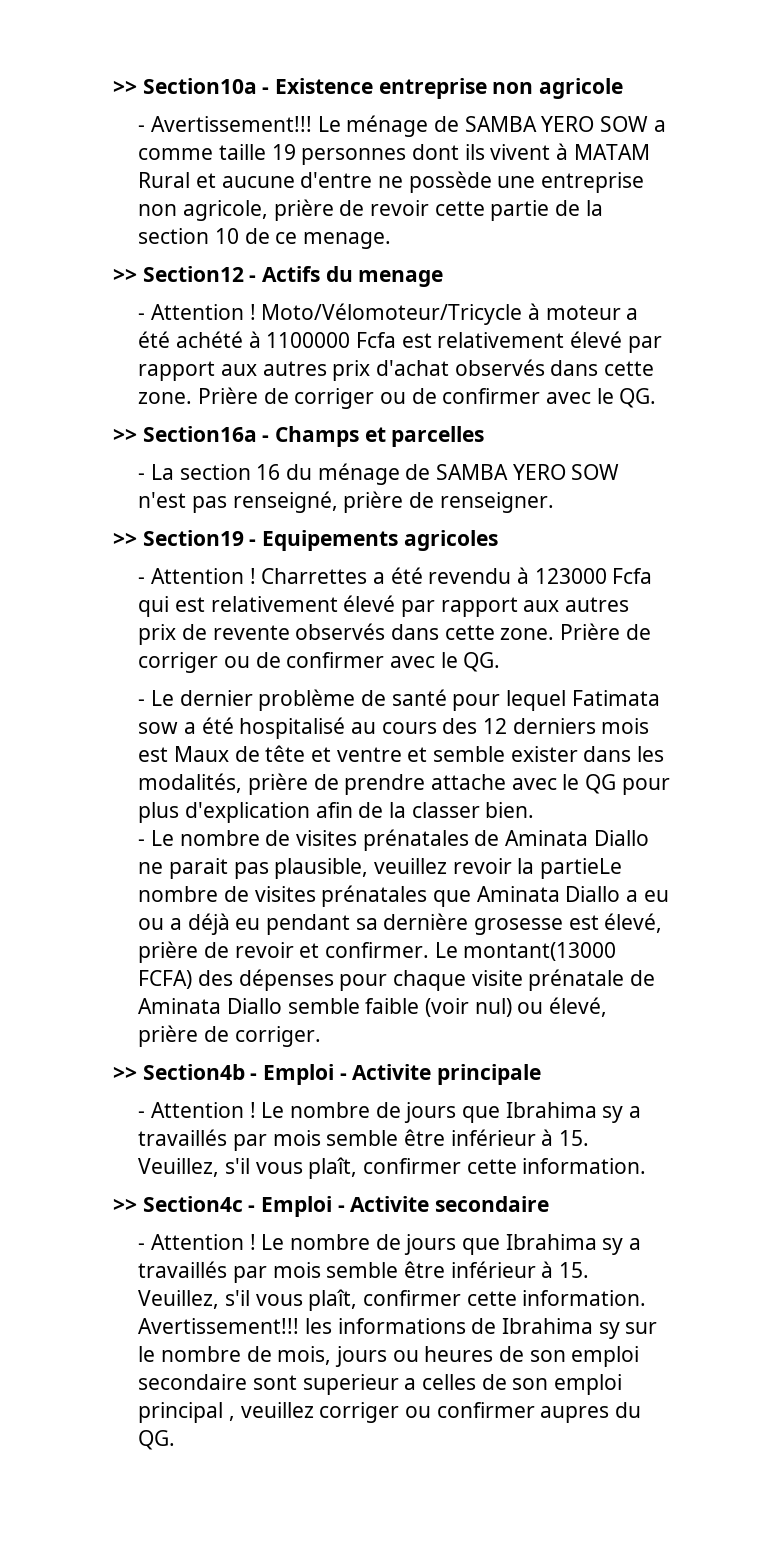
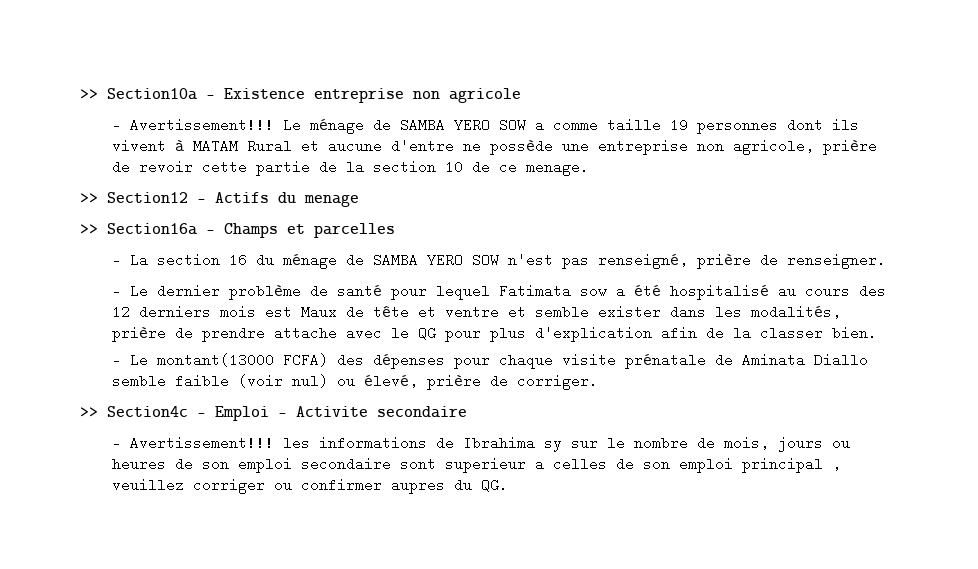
- - Attention ! Moto/Vélomoteur/Tricycle à moteur a été achété à 1100000 Fcfa est relativement élevé par rapport aux autres prix d'achat observés dans cette zone. Prière de corriger ou de confirmer avec le QG.
- >> Section19 - Equipements agricoles
- - Attention ! Charrettes a été revendu à 123000 Fcfa qui est relativement élevé par rapport aux autres prix de revente observés dans cette zone. Prière de corriger ou de confirmer avec le QG.
- - Le nombre de visites prénatales de Aminata Diallo ne parait pas plausible, veuillez revoir la partieLe nombre de visites prénatales que Aminata Diallo a eu ou a déjà eu pendant sa dernière grosesse est élevé, prière de revoir et confirmer. Le montant(13000 FCFA) des dépenses pour chaque visite prénatale de Aminata Diallo semble faible (voir nul) ou élevé, prière de corriger.
+ - Le montant(13000 FCFA) des dépenses pour chaque visite prénatale de Aminata Diallo semble faible (voir nul) ou élevé, prière de corriger.
- >> Section4b - Emploi - Activite principale
- - Attention ! Le nombre de jours que Ibrahima sy a travaillés par mois semble être inférieur à 15. Veuillez, s'il vous plaît, confirmer cette information.
- - Attention ! Le nombre de jours que Ibrahima sy a travaillés par mois semble être inférieur à 15. Veuillez, s'il vous plaît, confirmer cette information. Avertissement!!! les informations de Ibrahima sy sur le nombre de mois, jours ou heures de son emploi secondaire sont superieur a celles de son emploi principal , veuillez corriger ou confirmer aupres du QG.
+ - Avertissement!!! les informations de Ibrahima sy sur le nombre de mois, jours ou heures de son emploi secondaire sont superieur a celles de son emploi principal , veuillez corriger ou confirmer aupres du QG.

